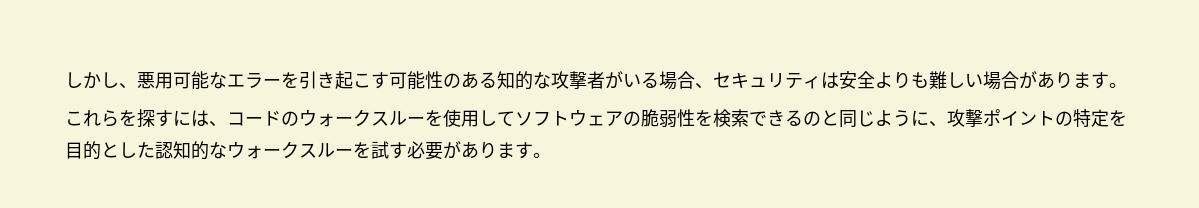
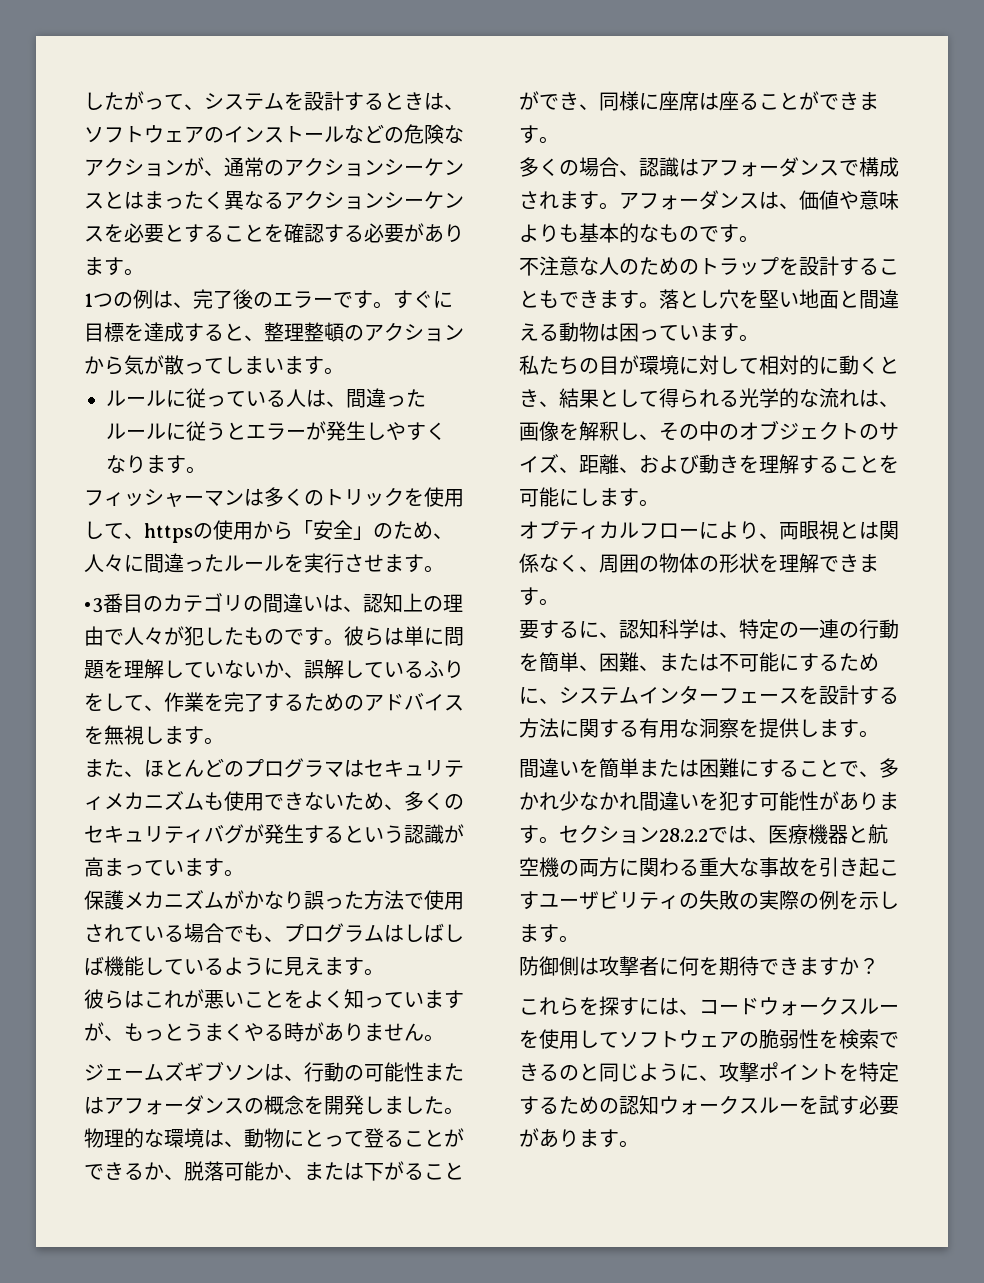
- しかし、悪用可能なエラーを引き起こす可能性のある知的な攻撃者がいる場合、セキュリティは安全よりも難しい場合があります。
+ したがって、システムを設計するときは、ソフトウェアのインストールなどの危険なアクションが、通常のアクションシーケンスとはまったく異なるアクションシーケンスを必要とすることを確認する必要があります。
+ 1つの例は、完了後のエラーです。すぐに目標を達成すると、整理整頓のアクションから気が散ってしまいます。
+ ルールに従っている人は、間違ったルールに従うとエラーが発生しやすくなります。
+ フィッシャーマンは多くのトリックを使用して、httpsの使用から「安全」のため、人々に間違ったルールを実行させます。
+ •3番目のカテゴリの間違いは、認知上の理由で人々が犯したものです。彼らは単に問題を理解していないか、誤解しているふりをして、作業を完了するためのアドバイスを無視します。
+ また、ほとんどのプログラマはセキュリティメカニズムも使用できないため、多くのセキュリティバグが発生するという認識が高まっています。
+ 保護メカニズムがかなり誤った方法で使用されている場合でも、プログラムはしばしば機能しているように見えます。
+ 彼らはこれが悪いことをよく知っていますが、もっとうまくやる時がありません。
+ ジェームズギブソンは、行動の可能性またはアフォーダンスの概念を開発しました。物理的な環境は、動物にとって登ることができるか、脱落可能か、または下がることができ、同様に座席は座ることができます。
+ 多くの場合、認識はアフォーダンスで構成されます。アフォーダンスは、価値や意味よりも基本的なものです。
+ 不注意な人のためのトラップを設計することもできます。落とし穴を堅い地面と間違える動物は困っています。
+ 私たちの目が環境に対して相対的に動くとき、結果として得られる光学的な流れは、画像を解釈し、その中のオブジェクトのサイズ、距離、および動きを理解することを可能にします。
+ オプティカルフローにより、両眼視とは関係なく、周囲の物体の形状を理解できます。
+ 要するに、認知科学は、特定の一連の行動を簡単、困難、または不可能にするために、システムインターフェースを設計する方法に関する有用な洞察を提供します。
+ 間違いを簡単または困難にすることで、多かれ少なかれ間違いを犯す可能性があります。セクション28.2.2では、医療機器と航空機の両方に関わる重大な事故を引き起こすユーザビリティの失敗の実際の例を示します。
+ 防御側は攻撃者に何を期待できますか？
- これらを探すには、コードのウォークスルーを使用してソフトウェアの脆弱性を検索できるのと同じように、攻撃ポイントの特定を目的とした認知的なウォークスルーを試す必要があります。
+ これらを探すには、コードウォークスルーを使用してソフトウェアの脆弱性を検索できるのと同じように、攻撃ポイントを特定するための認知ウォークスルーを試す必要があります。

